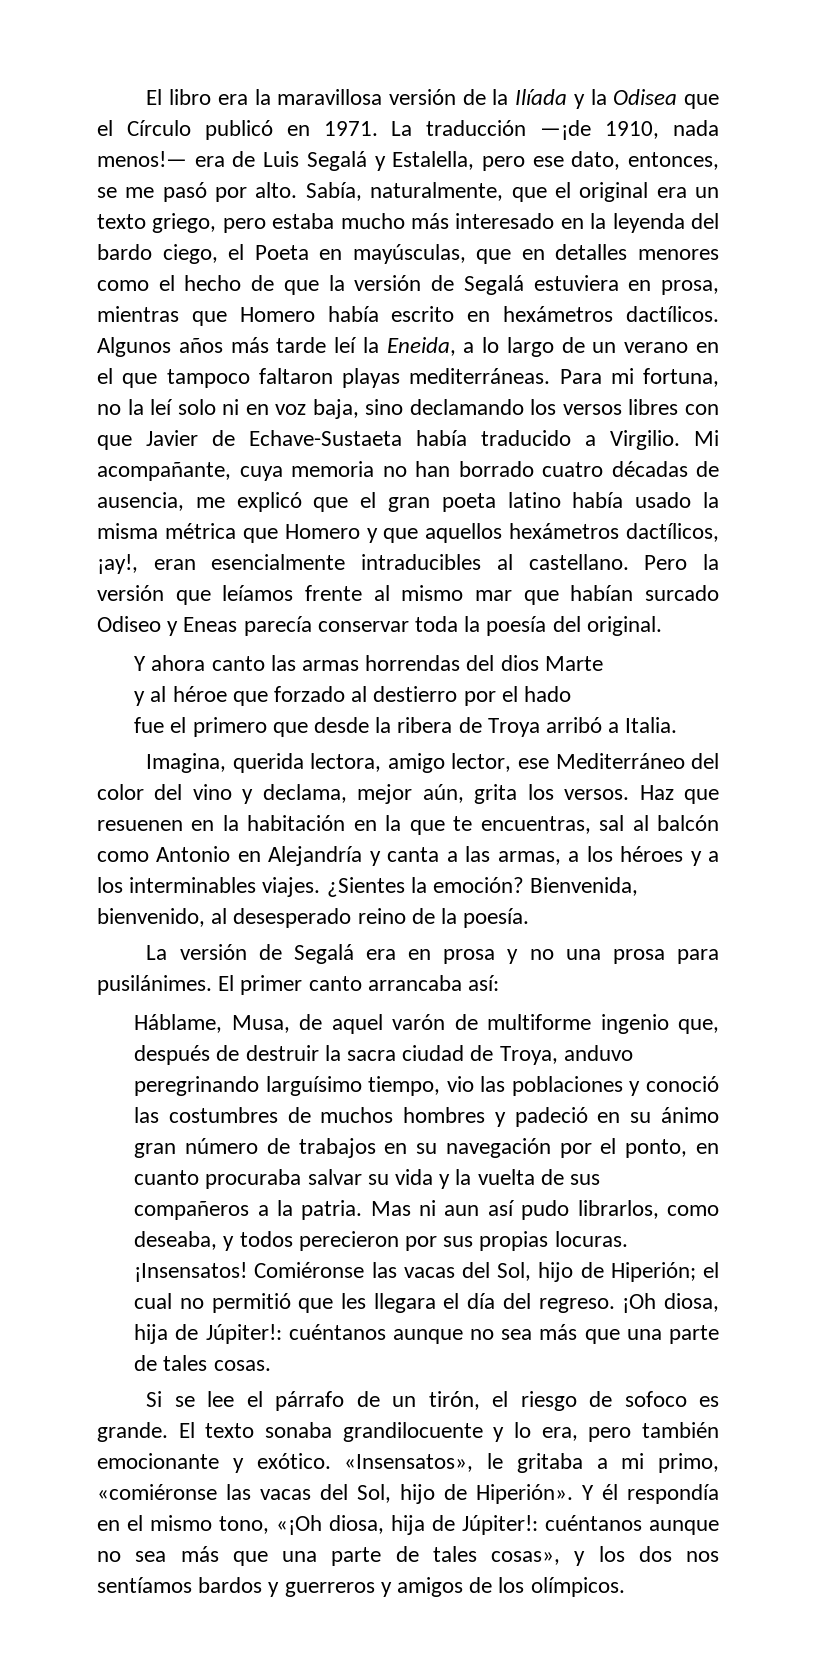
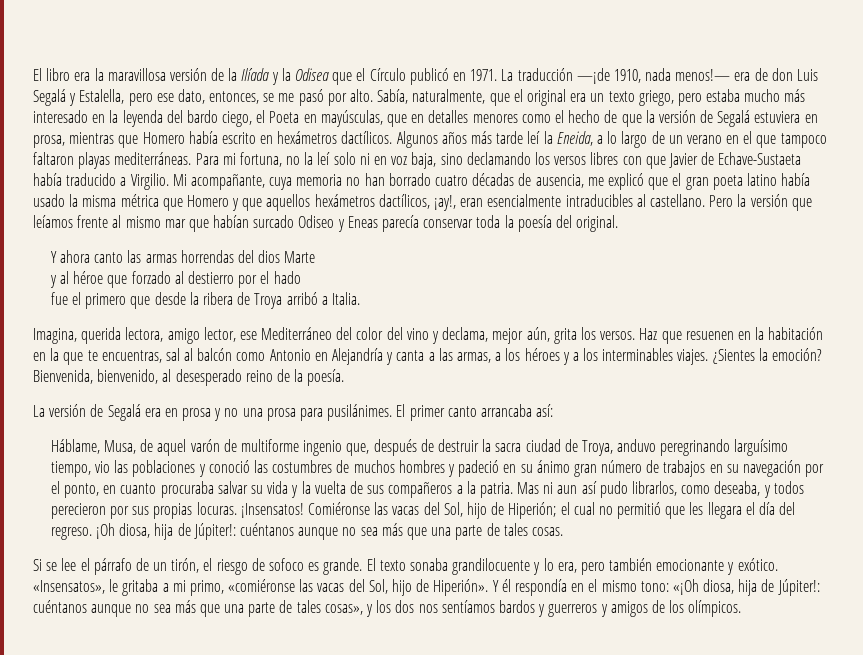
- La traducción —¡de 1910, nada menos!— era de Luis Segalá y Estalella, pero ese dato, entonces, se me pasó por alto.
+ La traducción —¡de 1910, nada menos!— era de don Luis Segalá y Estalella, pero ese dato, entonces, se me pasó por alto.
- Y él respondía en el mismo tono, «¡Oh diosa, hija de Júpiter!: cuéntanos aunque no sea más que una parte de tales cosas», y los dos nos sentíamos bardos y guerreros y amigos de los olímpicos.
+ Y él respondía en el mismo tono: «¡Oh diosa, hija de Júpiter!: cuéntanos aunque no sea más que una parte de tales cosas», y los dos nos sentíamos bardos y guerreros y amigos de los olímpicos.

